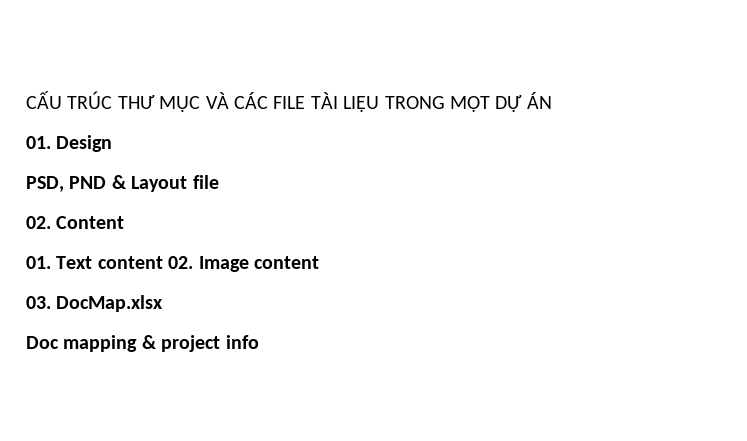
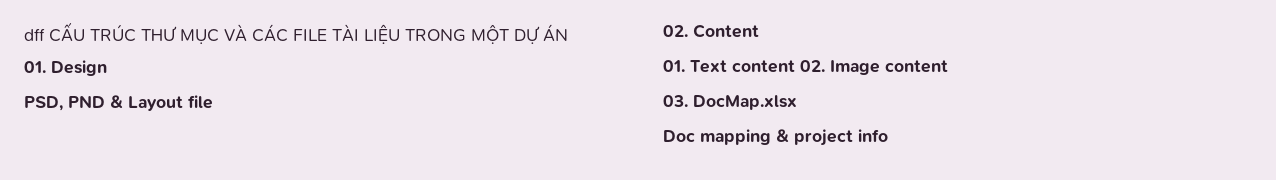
- CẤU TRÚC THƯ MỤC VÀ CÁC FILE TÀI LIỆU TRONG MỘT DỰ ÁN
+ dff CẤU TRÚC THƯ MỤC VÀ CÁC FILE TÀI LIỆU TRONG MỘT DỰ ÁN

